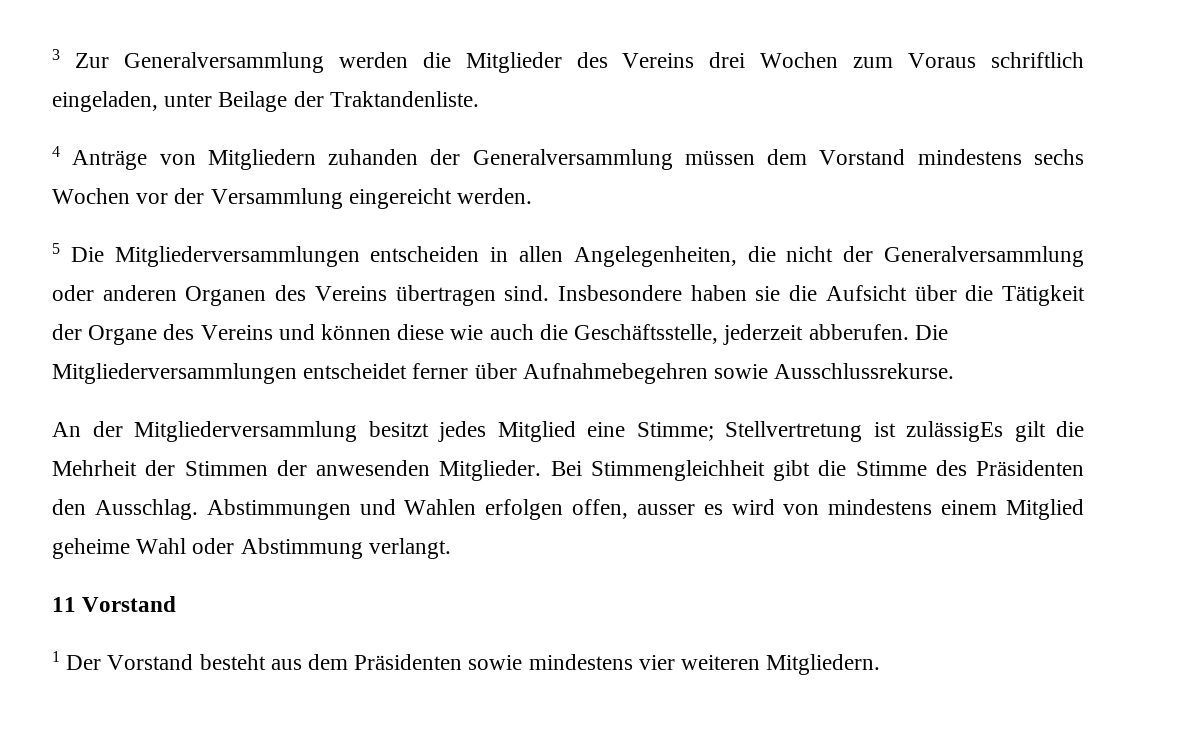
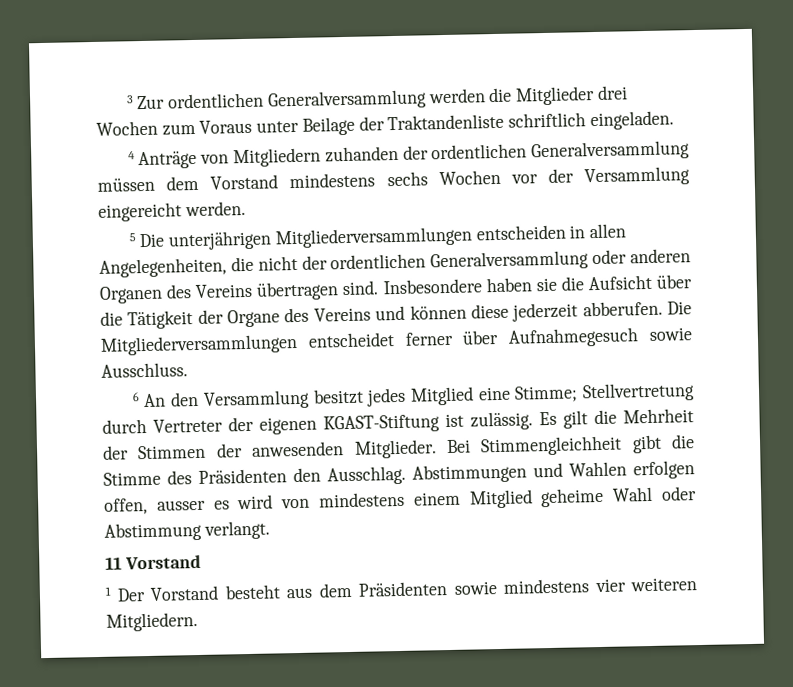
- 3 Zur Generalversammlung werden die Mitglieder des Vereins drei Wochen zum Voraus schriftlich eingeladen, unter Beilage der Traktandenliste.
+ 3 Zur ordentlichen Generalversammlung werden die Mitglieder drei Wochen zum Voraus unter Beilage der Traktandenliste schriftlich eingeladen.
- 4 Anträge von Mitgliedern zuhanden der Generalversammlung müssen dem Vorstand mindestens sechs Wochen vor der Versammlung eingereicht werden.
+ 4 Anträge von Mitgliedern zuhanden der ordentlichen Generalversammlung müssen dem Vorstand mindestens sechs Wochen vor der Versammlung eingereicht werden.
- 5 Die Mitgliederversammlungen entscheiden in allen Angelegenheiten, die nicht der Generalversammlung oder anderen Organen des Vereins übertragen sind.
+ 5 Die unterjährigen Mitgliederversammlungen entscheiden in allen Angelegenheiten, die nicht der ordentlichen Generalversammlung oder anderen Organen des Vereins übertragen sind.
- Insbesondere haben sie die Aufsicht über die Tätigkeit der Organe des Vereins und können diese wie auch die Geschäftsstelle, jederzeit abberufen.
+ Insbesondere haben sie die Aufsicht über die Tätigkeit der Organe des Vereins und können diese jederzeit abberufen.
- Die Mitgliederversammlungen entscheidet ferner über Aufnahmebegehren sowie Ausschlussrekurse.
- An der Mitgliederversammlung besitzt jedes Mitglied eine Stimme; Stellvertretung ist zulässigEs gilt die Mehrheit der Stimmen der anwesenden Mitglieder.
+ Die Mitgliederversammlungen entscheidet ferner über Aufnahmegesuch sowie Ausschluss.
+ 6 An den Versammlung besitzt jedes Mitglied eine Stimme; Stellvertretung durch Vertreter der eigenen KGAST-Stiftung ist zulässig. Es gilt die Mehrheit der Stimmen der anwesenden Mitglieder.

